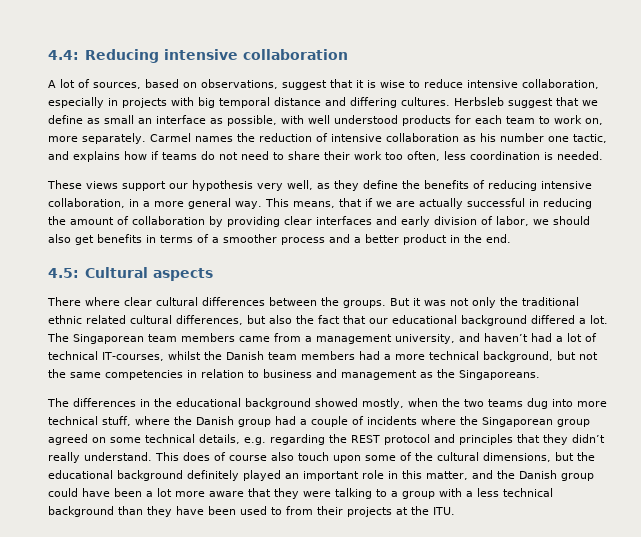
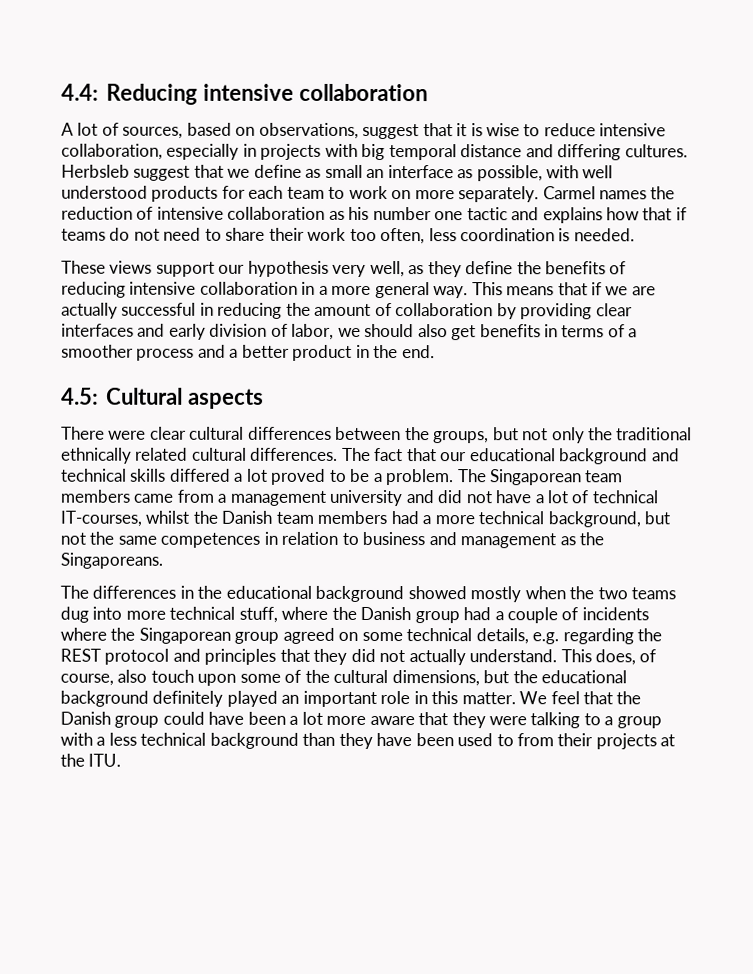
- Herbsleb suggest that we define as small an interface as possible, with well understood products for each team to work on, more separately.
+ Herbsleb suggest that we define as small an interface as possible, with well understood products for each team to work on more separately.
- Carmel names the reduction of intensive collaboration as his number one tactic, and explains how if teams do not need to share their work too often, less coordination is needed.
+ Carmel names the reduction of intensive collaboration as his number one tactic and explains how that if teams do not need to share their work too often, less coordination is needed.
- These views support our hypothesis very well, as they define the benefits of reducing intensive collaboration, in a more general way.
+ These views support our hypothesis very well, as they define the benefits of reducing intensive collaboration in a more general way.
- This means, that if we are actually successful in reducing the amount of collaboration by providing clear interfaces and early division of labor, we should also get benefits in terms of a smoother process and a better product in the end.
+ This means that if we are actually successful in reducing the amount of collaboration by providing clear interfaces and early division of labor, we should also get benefits in terms of a smoother process and a better product in the end.
- There where clear cultural differences between the groups. But it was not only the traditional ethnic related cultural differences, but also the fact that our educational background differed a lot.
+ There were clear cultural differences between the groups, but not only the traditional ethnically related cultural differences. The fact that our educational background and technical skills differed a lot proved to be a problem.
- The Singaporean team members came from a management university, and haven’t had a lot of technical IT-courses, whilst the Danish team members had a more technical background, but not the same competencies in relation to business and management as the Singaporeans.
+ The Singaporean team members came from a management university and did not have a lot of technical IT-courses, whilst the Danish team members had a more technical background, but not the same competences in relation to business and management as the Singaporeans.
- The differences in the educational background showed mostly, when the two teams dug into more technical stuff, where the Danish group had a couple of incidents where the Singaporean group agreed on some technical details, e.g. regarding the REST protocol and principles that they didn’t really understand. This does of course also touch upon some of the cultural dimensions, but the educational background definitely played an important role in this matter, and the Danish group could have been a lot more aware that they were talking to a group with a less technical background than they have been used to from their projects at the ITU.
+ The differences in the educational background showed mostly when the two teams dug into more technical stuff, where the Danish group had a couple of incidents where the Singaporean group agreed on some technical details, e.g. regarding the REST protocol and principles that they did not actually understand. This does, of course, also touch upon some of the cultural dimensions, but the educational background definitely played an important role in this matter. We feel that the Danish group could have been a lot more aware that they were talking to a group with a less technical background than they have been used to from their projects at the ITU.

